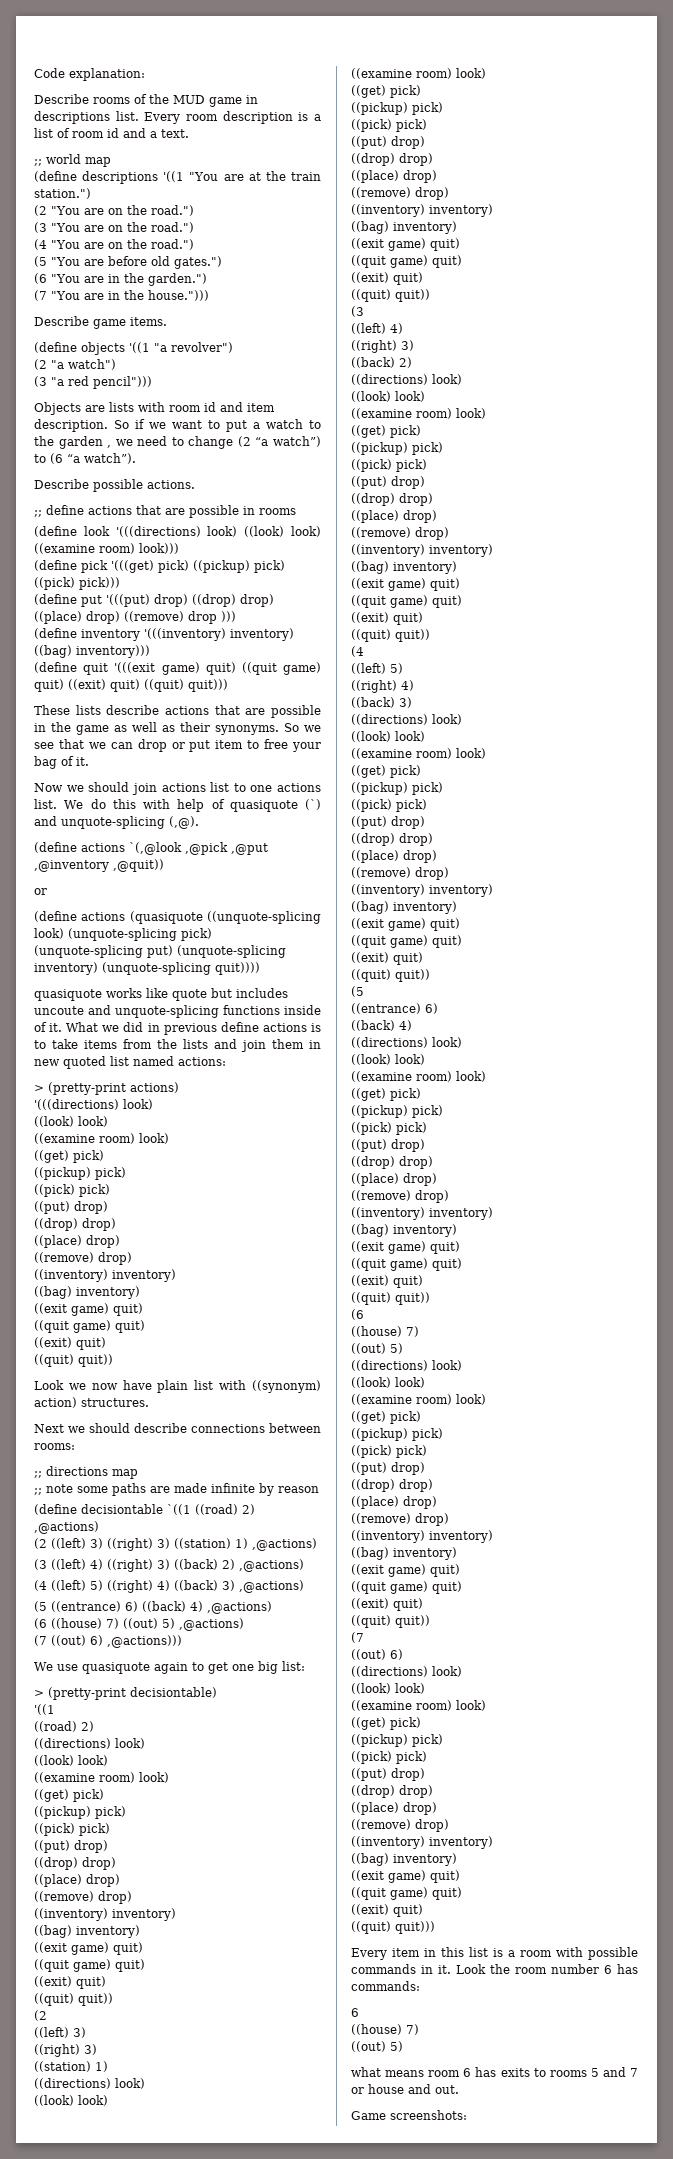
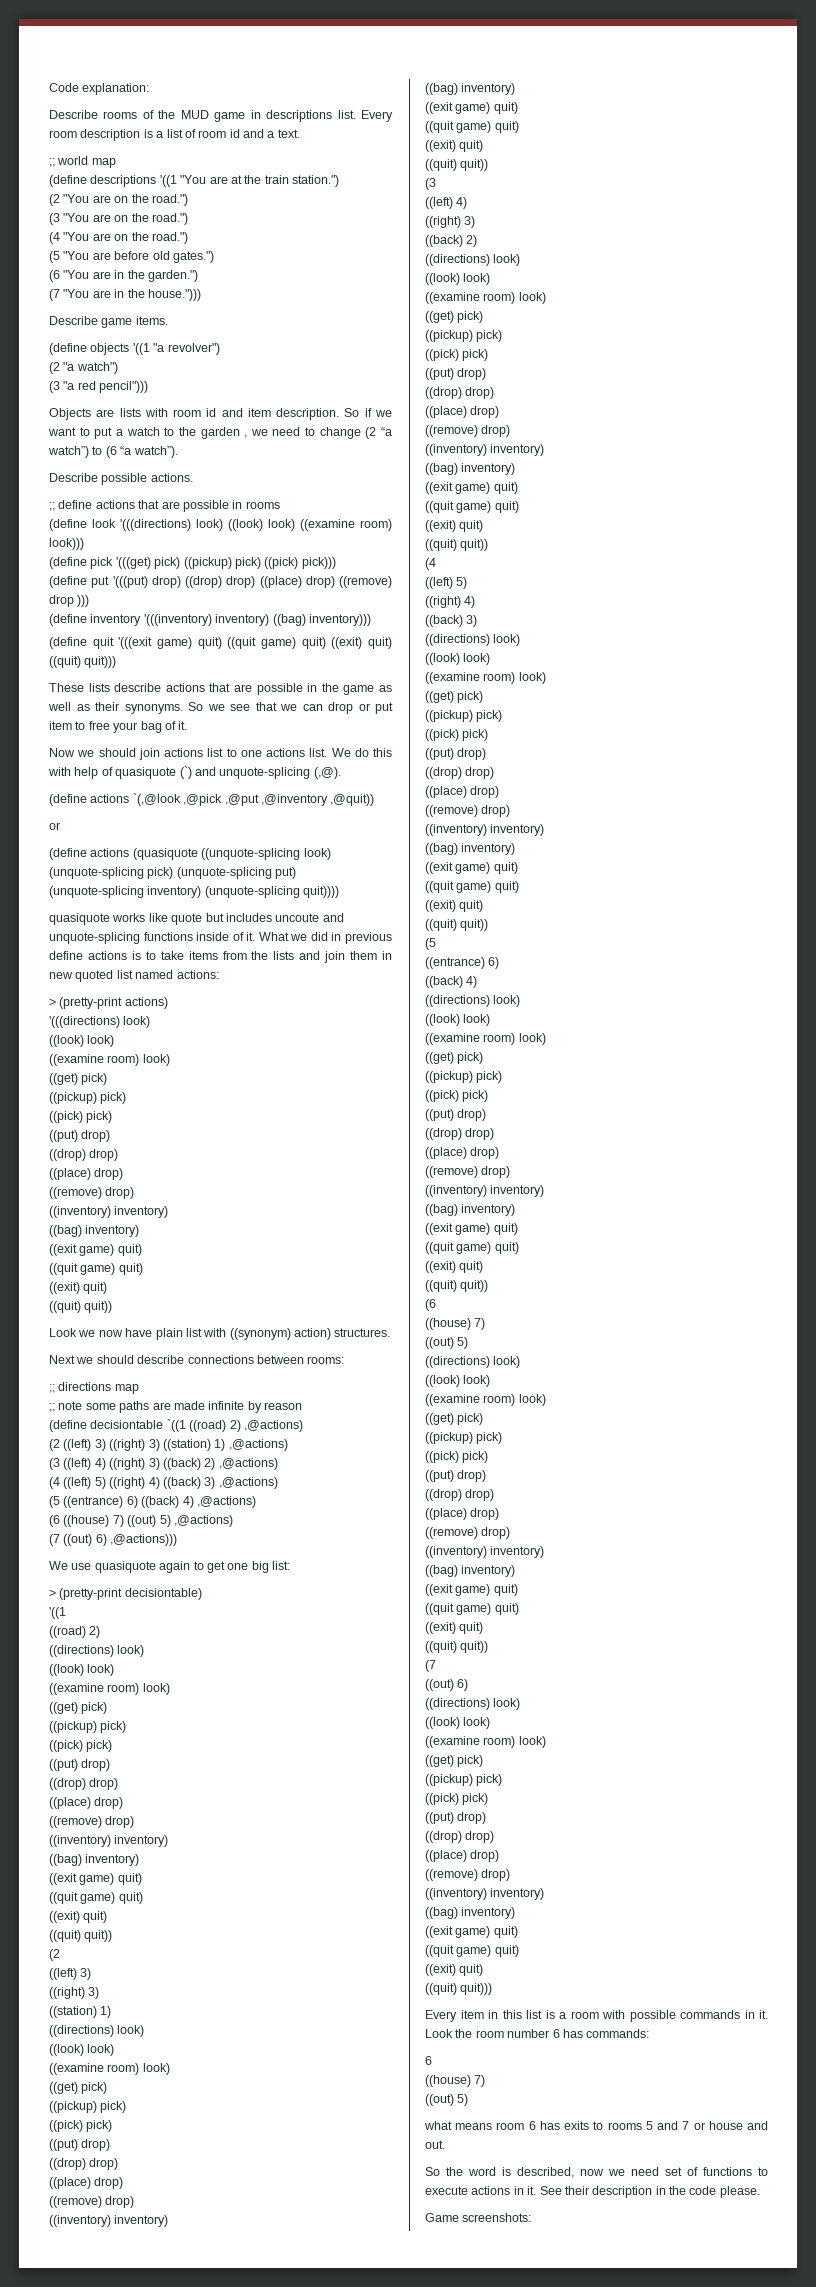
+ So the word is described, now we need set of functions to execute actions in it. See their description in the code please.

